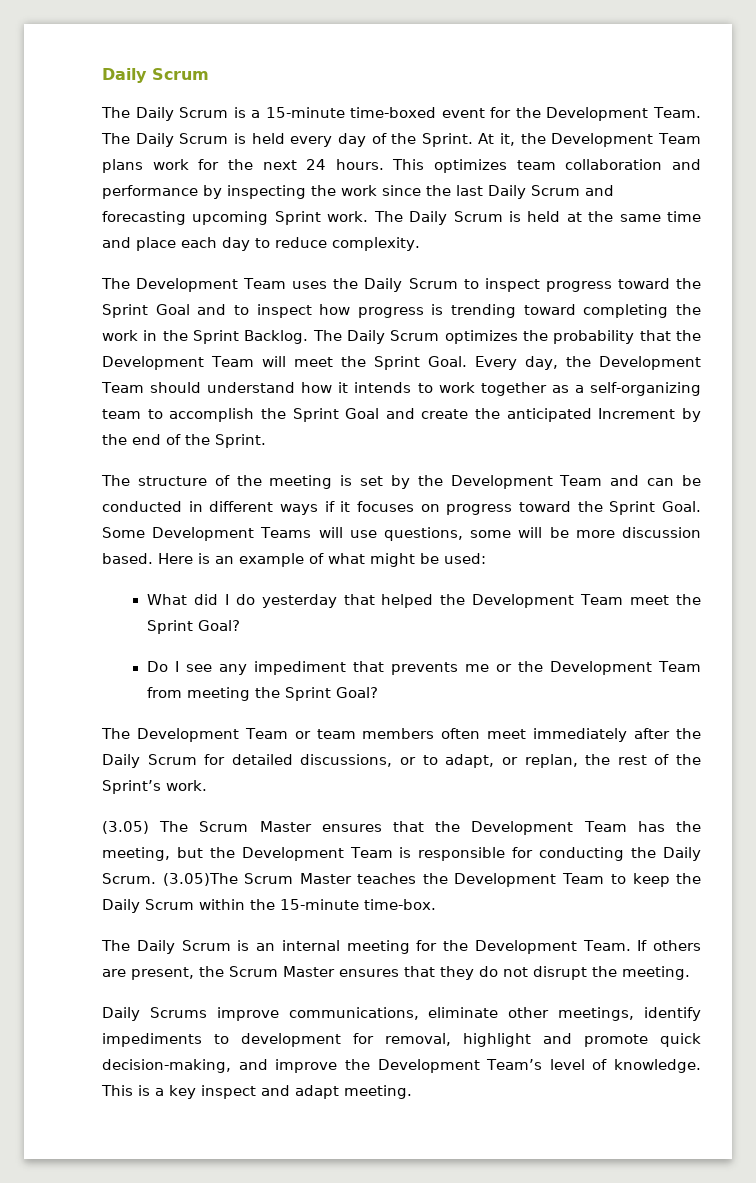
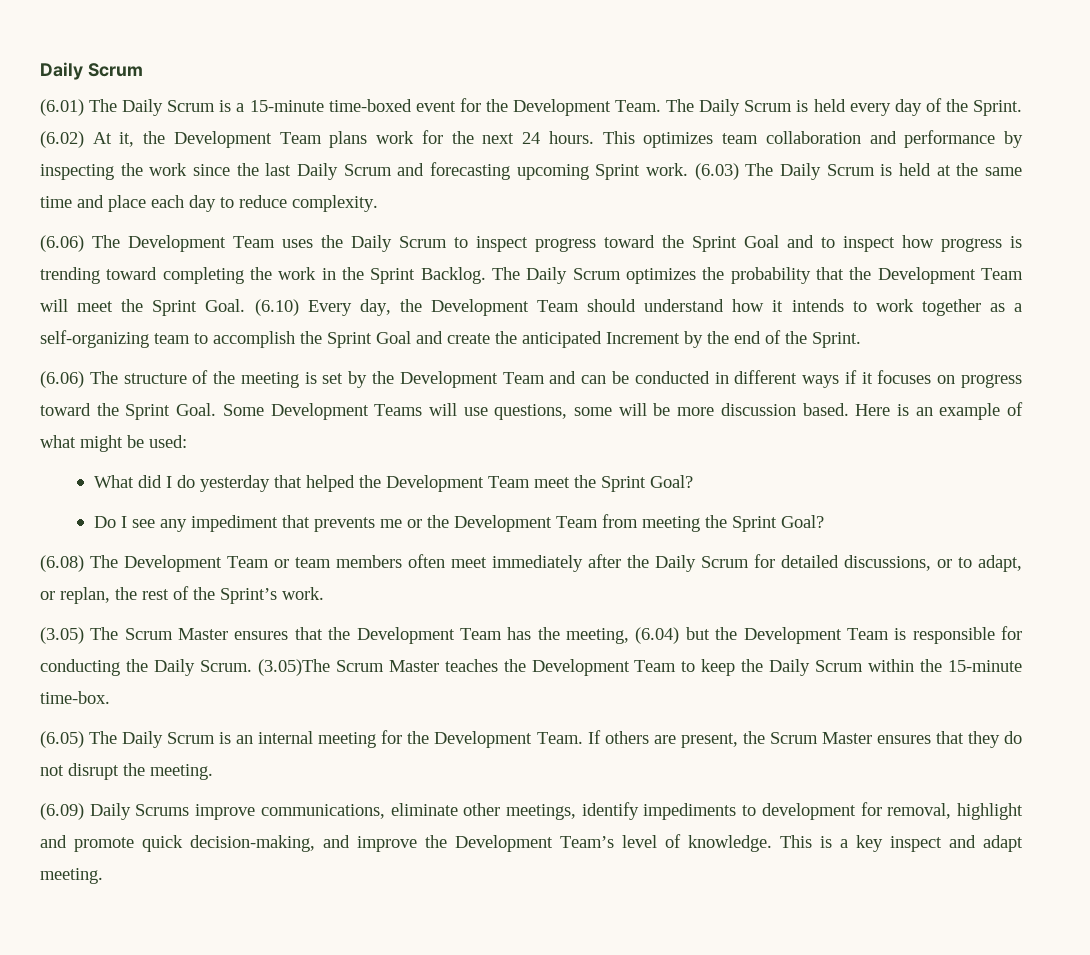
- The Daily Scrum is a 15-minute time-boxed event for the Development Team.
+ (6.01) The Daily Scrum is a 15-minute time-boxed event for the Development Team.
- At it, the Development Team plans work for the next 24 hours.
+ (6.02) At it, the Development Team plans work for the next 24 hours.
- The Daily Scrum is held at the same time and place each day to reduce complexity.
+ (6.03) The Daily Scrum is held at the same time and place each day to reduce complexity.
- The Development Team uses the Daily Scrum to inspect progress toward the Sprint Goal and to inspect how progress is trending toward completing the work in the Sprint Backlog.
+ (6.06) The Development Team uses the Daily Scrum to inspect progress toward the Sprint Goal and to inspect how progress is trending toward completing the work in the Sprint Backlog.
- Every day, the Development Team should understand how it intends to work together as a self-organizing team to accomplish the Sprint Goal and create the anticipated Increment by the end of the Sprint.
+ (6.10) Every day, the Development Team should understand how it intends to work together as a self-organizing team to accomplish the Sprint Goal and create the anticipated Increment by the end of the Sprint.
- The structure of the meeting is set by the Development Team and can be conducted in different ways if it focuses on progress toward the Sprint Goal.
+ (6.06) The structure of the meeting is set by the Development Team and can be conducted in different ways if it focuses on progress toward the Sprint Goal.
- The Development Team or team members often meet immediately after the Daily Scrum for detailed discussions, or to adapt, or replan, the rest of the Sprint’s work.
+ (6.08) The Development Team or team members often meet immediately after the Daily Scrum for detailed discussions, or to adapt, or replan, the rest of the Sprint’s work.
- (3.05) The Scrum Master ensures that the Development Team has the meeting, but the Development Team is responsible for conducting the Daily Scrum.
+ (3.05) The Scrum Master ensures that the Development Team has the meeting, (6.04) but the Development Team is responsible for conducting the Daily Scrum.
- The Daily Scrum is an internal meeting for the Development Team.
+ (6.05) The Daily Scrum is an internal meeting for the Development Team.
- Daily Scrums improve communications, eliminate other meetings, identify impediments to development for removal, highlight and promote quick decision-making, and improve the Development Team’s level of knowledge.
+ (6.09) Daily Scrums improve communications, eliminate other meetings, identify impediments to development for removal, highlight and promote quick decision-making, and improve the Development Team’s level of knowledge.

